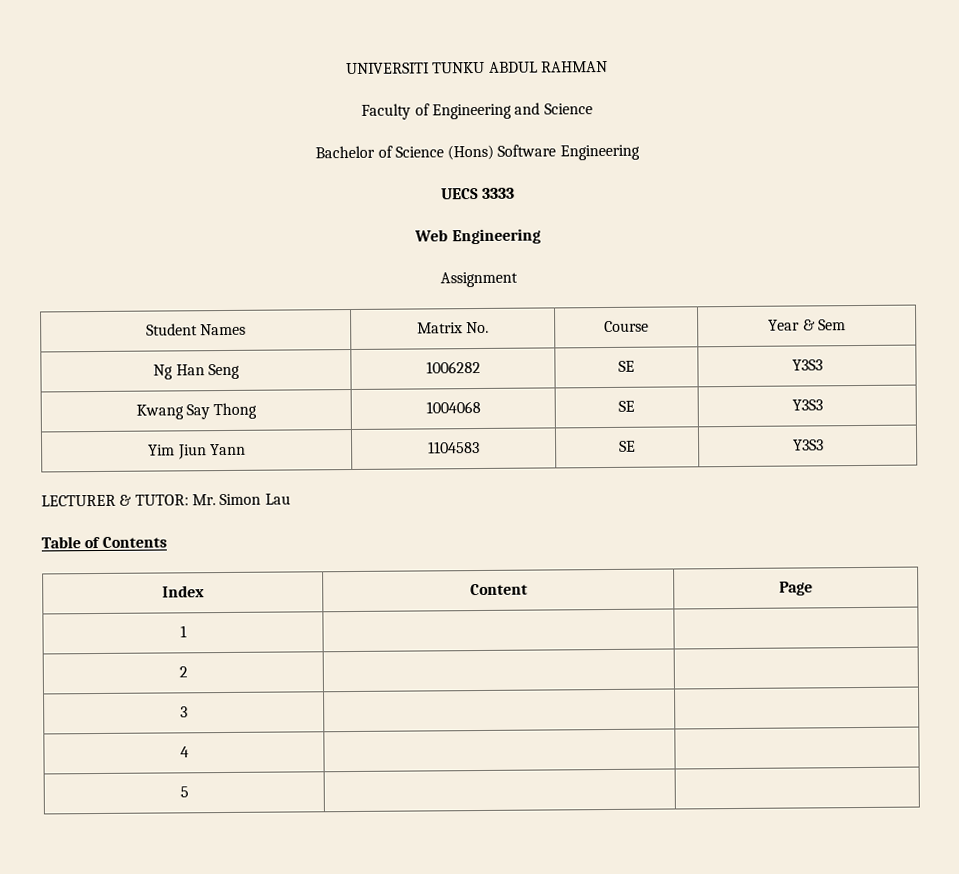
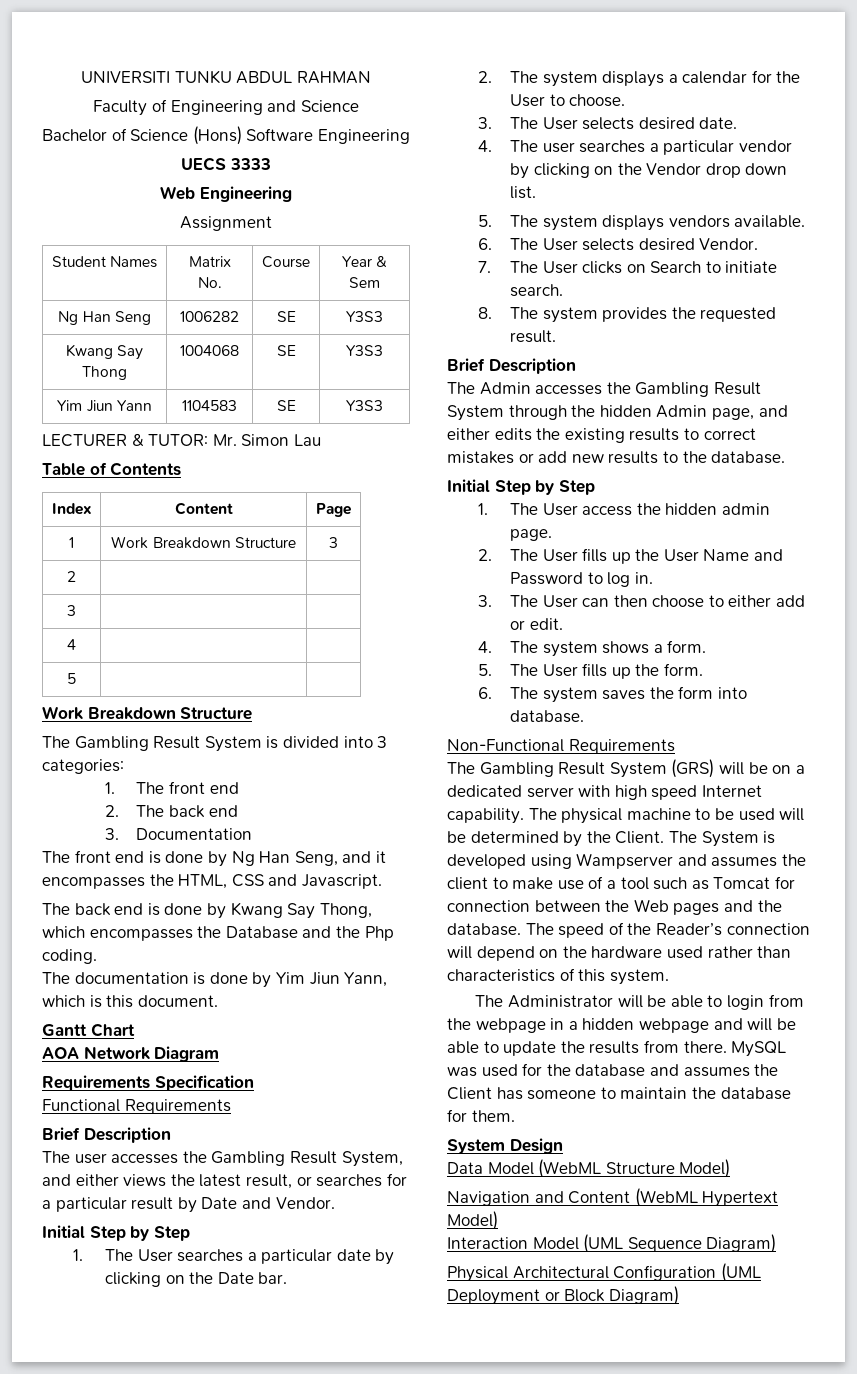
- 1 | |
+ 1 | Work Breakdown Structure | 3
  5 | |
+ Work Breakdown Structure
+ The Gambling Result System is divided into 3 categories:
+ 1. The front end
+ 2. The back end
+ 3. Documentation
+ The front end is done by Ng Han Seng, and it encompasses the HTML, CSS and Javascript.
+ The back end is done by Kwang Say Thong, which encompasses the Database and the Php coding.
+ The documentation is done by Yim Jiun Yann, which is this document.
+ Gantt Chart
+ AOA Network Diagram
+ Requirements Specification
+ Functional Requirements
+ Brief Description
+ The user accesses the Gambling Result System, and either views the latest result, or searches for a particular result by Date and Vendor.
+ Initial Step by Step
+ 1. The User searches a particular date by clicking on the Date bar.
+ 2. The system displays a calendar for the User to choose.
+ 3. The User selects desired date.
+ 4. The user searches a particular vendor by clicking on the Vendor drop down list.
+ 5. The system displays vendors available.
+ 6. The User selects desired Vendor.
+ 7. The User clicks on Search to initiate search.
+ 8. The system provides the requested result.
+ Brief Description
+ The Admin accesses the Gambling Result System through the hidden Admin page, and either edits the existing results to correct mistakes or add new results to the database.
+ Initial Step by Step
+ 1. The User access the hidden admin page.
+ 2. The User fills up the User Name and Password to log in.
+ 3. The User can then choose to either add or edit.
+ 4. The system shows a form.
+ 5. The User fills up the form.
+ 6. The system saves the form into database.
+ Non-Functional Requirements
+ The Gambling Result System (GRS) will be on a dedicated server with high speed Internet capability. The physical machine to be used will be determined by the Client. The System is developed using Wampserver and assumes the client to make use of a tool such as Tomcat for connection between the Web pages and the database. The speed of the Reader’s connection will depend on the hardware used rather than characteristics of this system.
+ The Administrator will be able to login from the webpage in a hidden webpage and will be able to update the results from there. MySQL was used for the database and assumes the Client has someone to maintain the database for them.
+ System Design
+ Data Model (WebML Structure Model)
+ Navigation and Content (WebML Hypertext Model)
+ Interaction Model (UML Sequence Diagram)
+ Physical Architectural Configuration (UML Deployment or Block Diagram)

